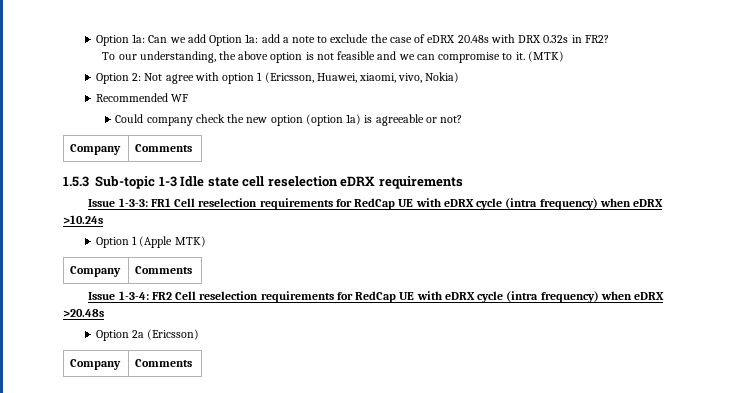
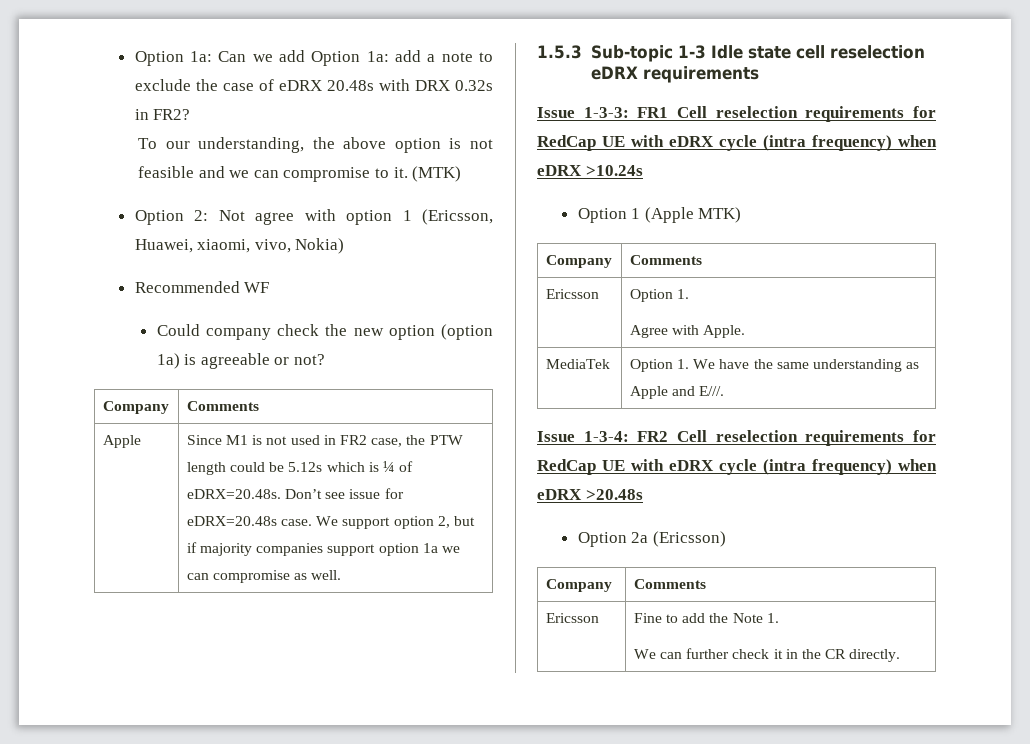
+ Apple | Since M1 is not used in FR2 case, the PTW length could be 5.12s which is ¼ of eDRX=20.48s. Don’t see issue for eDRX=20.48s case. We support option 2, but if majority companies support option 1a we can compromise as well.
+ Ericsson | Option 1.
+ Agree with Apple.
+ MediaTek | Option 1. We have the same understanding as Apple and E///.
+ Ericsson | Fine to add the Note 1.
+ We can further check it in the CR directly.

